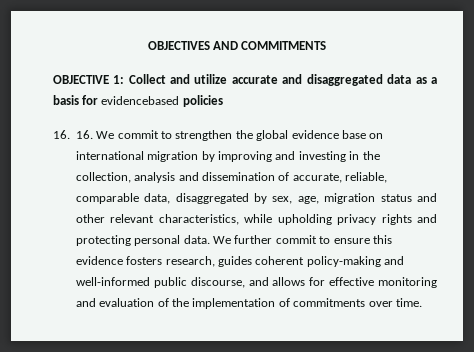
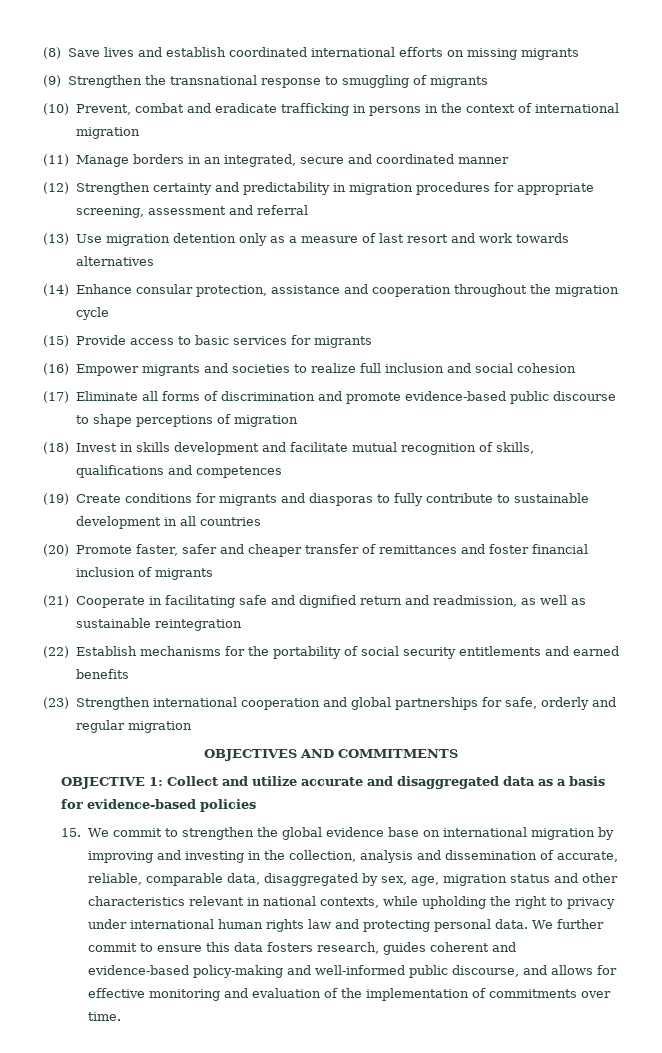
+ (8) Save lives and establish coordinated international efforts on missing migrants
+ (9) Strengthen the transnational response to smuggling of migrants
+ (10) Prevent, combat and eradicate trafficking in persons in the context of international migration
+ (11) Manage borders in an integrated, secure and coordinated manner
+ (12) Strengthen certainty and predictability in migration procedures for appropriate screening, assessment and referral
+ (13) Use migration detention only as a measure of last resort and work towards alternatives
+ (14) Enhance consular protection, assistance and cooperation throughout the migration cycle
+ (15) Provide access to basic services for migrants
+ (16) Empower migrants and societies to realize full inclusion and social cohesion
+ (17) Eliminate all forms of discrimination and promote evidence-based public discourse to shape perceptions of migration
+ (18) Invest in skills development and facilitate mutual recognition of skills, qualifications and competences
+ (19) Create conditions for migrants and diasporas to fully contribute to sustainable development in all countries
+ (20) Promote faster, safer and cheaper transfer of remittances and foster financial inclusion of migrants
+ (21) Cooperate in facilitating safe and dignified return and readmission, as well as sustainable reintegration
+ (22) Establish mechanisms for the portability of social security entitlements and earned benefits
+ (23) Strengthen international cooperation and global partnerships for safe, orderly and regular migration
- OBJECTIVE 1: Collect and utilize accurate and disaggregated data as a basis for evidencebased policies
+ OBJECTIVE 1: Collect and utilize accurate and disaggregated data as a basis for evidence-based policies
- 16. 16. We commit to strengthen the global evidence base on international migration by improving and investing in the collection, analysis and dissemination of accurate, reliable, comparable data, disaggregated by sex, age, migration status and other relevant characteristics, while upholding privacy rights and protecting personal data.
+ 15. We commit to strengthen the global evidence base on international migration by improving and investing in the collection, analysis and dissemination of accurate, reliable, comparable data, disaggregated by sex, age, migration status and other characteristics relevant in national contexts, while upholding the right to privacy under international human rights law and protecting personal data.
- We further commit to ensure this evidence fosters research, guides coherent policy-making and well-informed public discourse, and allows for effective monitoring and evaluation of the implementation of commitments over time.
+ We further commit to ensure this data fosters research, guides coherent and evidence-based policy-making and well-informed public discourse, and allows for effective monitoring and evaluation of the implementation of commitments over time.

